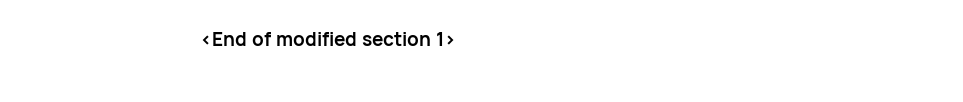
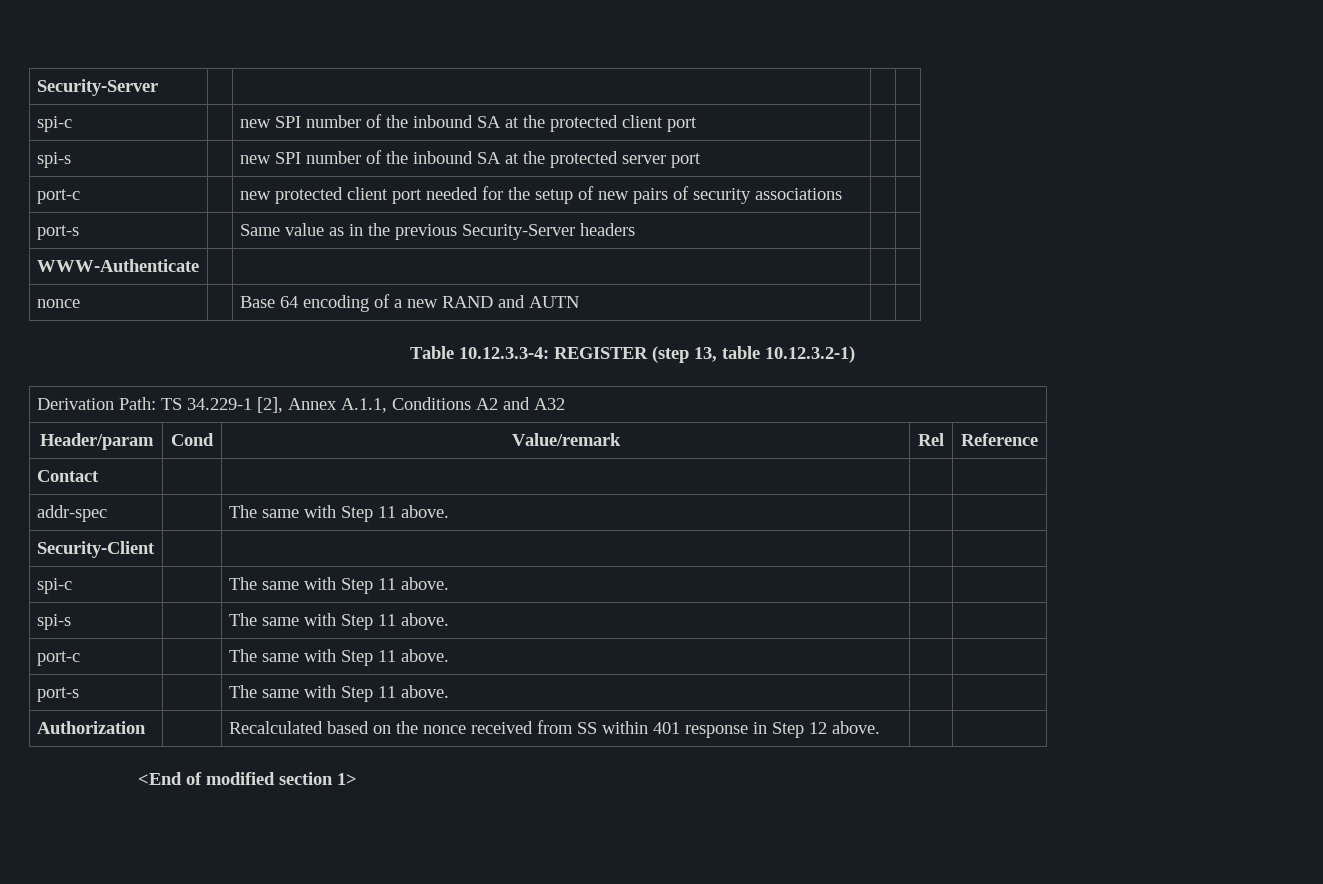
+ Security-Server | | | |
+ spi-c | | new SPI number of the inbound SA at the protected client port | |
+ spi-s | | new SPI number of the inbound SA at the protected server port | |
+ port-c | | new protected client port needed for the setup of new pairs of security associations | |
+ port-s | | Same value as in the previous Security-Server headers | |
+ WWW-Authenticate | | | |
+ nonce | | Base 64 encoding of a new RAND and AUTN | |
+ Table 10.12.3.3-4: REGISTER (step 13, table 10.12.3.2-1)
+ Derivation Path: TS 34.229-1 [2], Annex A.1.1, Conditions A2 and A32
+ Header/param | Cond | Value/remark | Rel | Reference
+ Contact | | | |
+ addr-spec | | The same with Step 11 above. | |
+ Security-Client | | | |
+ spi-c | | The same with Step 11 above. | |
+ spi-s | | The same with Step 11 above. | |
+ port-c | | The same with Step 11 above. | |
+ port-s | | The same with Step 11 above. | |
+ Authorization | | Recalculated based on the nonce received from SS within 401 response in Step 12 above. | |

